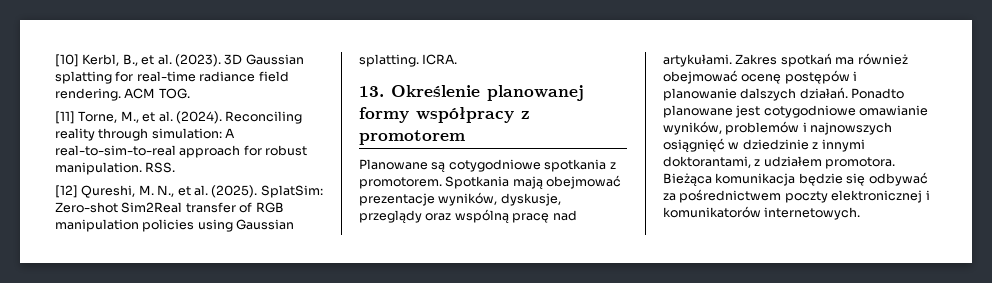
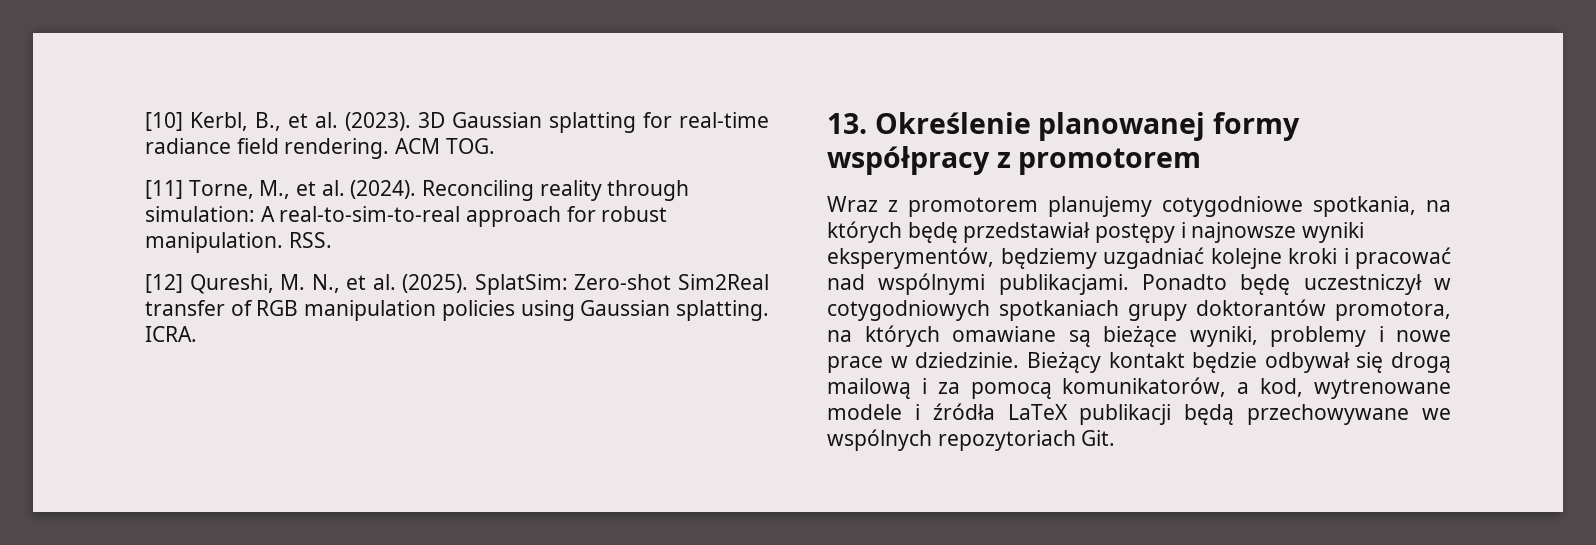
- Planowane są cotygodniowe spotkania z promotorem. Spotkania mają obejmować prezentacje wyników, dyskusje, przeglądy oraz wspólną pracę nad artykułami. Zakres spotkań ma również obejmować ocenę postępów i planowanie dalszych działań. Ponadto planowane jest cotygodniowe omawianie wyników, problemów i najnowszych osiągnięć w dziedzinie z innymi doktorantami, z udziałem promotora. Bieżąca komunikacja będzie się odbywać za pośrednictwem poczty elektronicznej i komunikatorów internetowych.
+ Wraz z promotorem planujemy cotygodniowe spotkania, na których będę przedstawiał postępy i najnowsze wyniki eksperymentów, będziemy uzgadniać kolejne kroki i pracować nad wspólnymi publikacjami. Ponadto będę uczestniczył w cotygodniowych spotkaniach grupy doktorantów promotora, na których omawiane są bieżące wyniki, problemy i nowe prace w dziedzinie. Bieżący kontakt będzie odbywał się drogą mailową i za pomocą komunikatorów, a kod, wytrenowane modele i źródła LaTeX publikacji będą przechowywane we wspólnych repozytoriach Git.

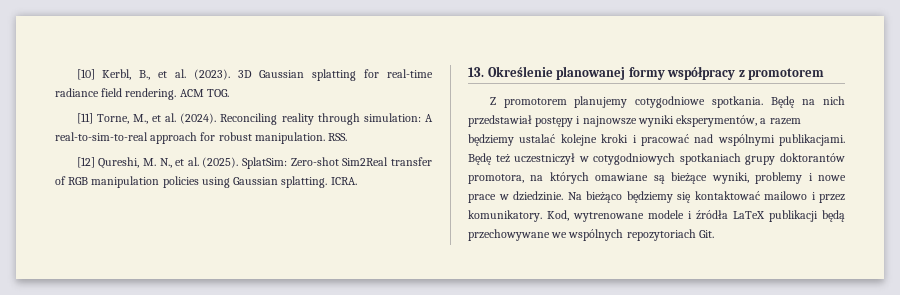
- Wraz z promotorem planujemy cotygodniowe spotkania, na których będę przedstawiał postępy i najnowsze wyniki eksperymentów, będziemy uzgadniać kolejne kroki i pracować nad wspólnymi publikacjami.
+ Z promotorem planujemy cotygodniowe spotkania. Będę na nich przedstawiał postępy i najnowsze wyniki eksperymentów, a razem będziemy ustalać kolejne kroki i pracować nad wspólnymi publikacjami.
- Ponadto będę uczestniczył w cotygodniowych spotkaniach grupy doktorantów promotora, na których omawiane są bieżące wyniki, problemy i nowe prace w dziedzinie.
+ Będę też uczestniczył w cotygodniowych spotkaniach grupy doktorantów promotora, na których omawiane są bieżące wyniki, problemy i nowe prace w dziedzinie.
- Bieżący kontakt będzie odbywał się drogą mailową i za pomocą komunikatorów, a kod, wytrenowane modele i źródła LaTeX publikacji będą przechowywane we wspólnych repozytoriach Git.
+ Na bieżąco będziemy się kontaktować mailowo i przez komunikatory. Kod, wytrenowane modele i źródła LaTeX publikacji będą przechowywane we wspólnych repozytoriach Git.

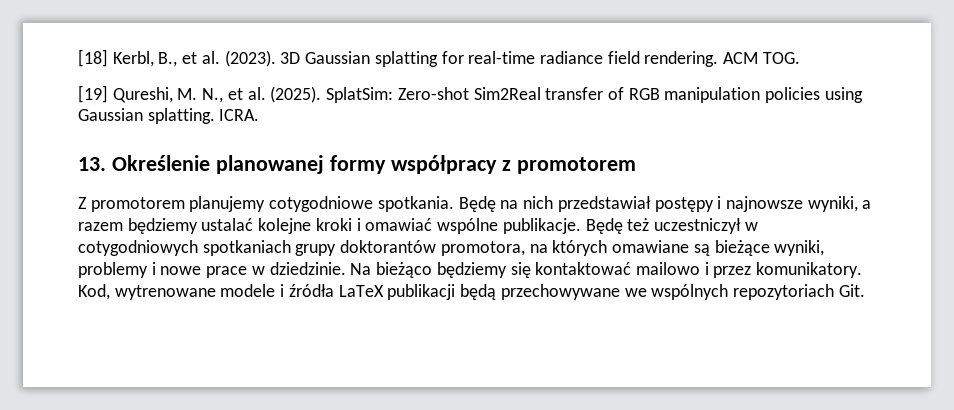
- [10] Kerbl, B., et al. (2023).
+ [18] Kerbl, B., et al. (2023).
- [11] Torne, M., et al. (2024). Reconciling reality through simulation: A real-to-sim-to-real approach for robust manipulation. RSS.
- [12] Qureshi, M. N., et al. (2025).
+ [19] Qureshi, M. N., et al. (2025).
- Będę na nich przedstawiał postępy i najnowsze wyniki eksperymentów, a razem będziemy ustalać kolejne kroki i pracować nad wspólnymi publikacjami.
+ Będę na nich przedstawiał postępy i najnowsze wyniki, a razem będziemy ustalać kolejne kroki i omawiać wspólne publikacje.

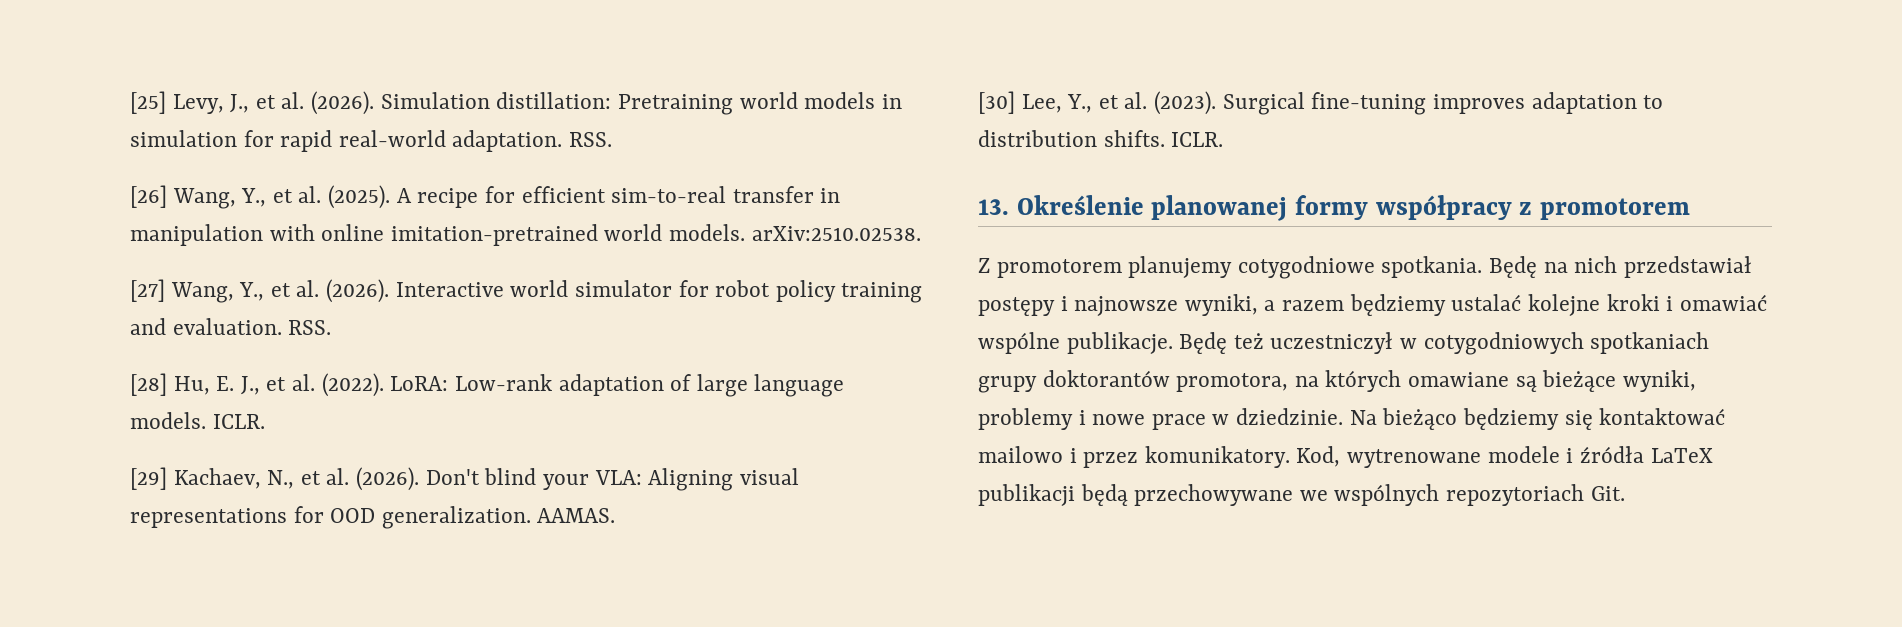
- [18] Kerbl, B., et al. (2023). 3D Gaussian splatting for real-time radiance field rendering. ACM TOG.
- [19] Qureshi, M. N., et al. (2025). SplatSim: Zero-shot Sim2Real transfer of RGB manipulation policies using Gaussian splatting. ICRA.
+ [25] Levy, J., et al. (2026). Simulation distillation: Pretraining world models in simulation for rapid real-world adaptation. RSS.
+ [26] Wang, Y., et al. (2025). A recipe for efficient sim-to-real transfer in manipulation with online imitation-pretrained world models. arXiv:2510.02538.
+ [27] Wang, Y., et al. (2026). Interactive world simulator for robot policy training and evaluation. RSS.
+ [28] Hu, E. J., et al. (2022). LoRA: Low-rank adaptation of large language models. ICLR.
+ [29] Kachaev, N., et al. (2026). Don't blind your VLA: Aligning visual representations for OOD generalization. AAMAS.
+ [30] Lee, Y., et al. (2023). Surgical fine-tuning improves adaptation to distribution shifts. ICLR.

